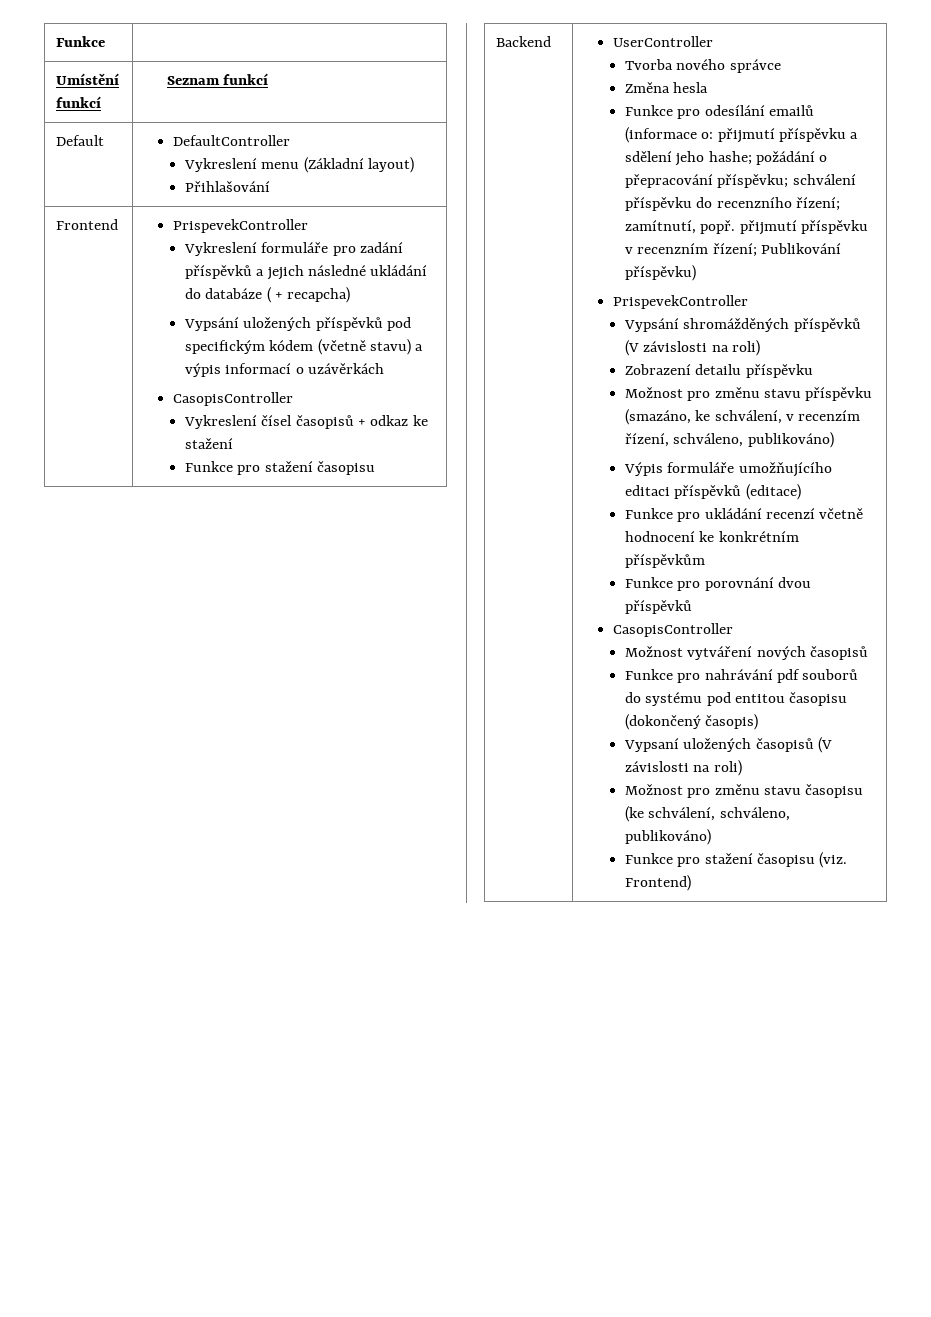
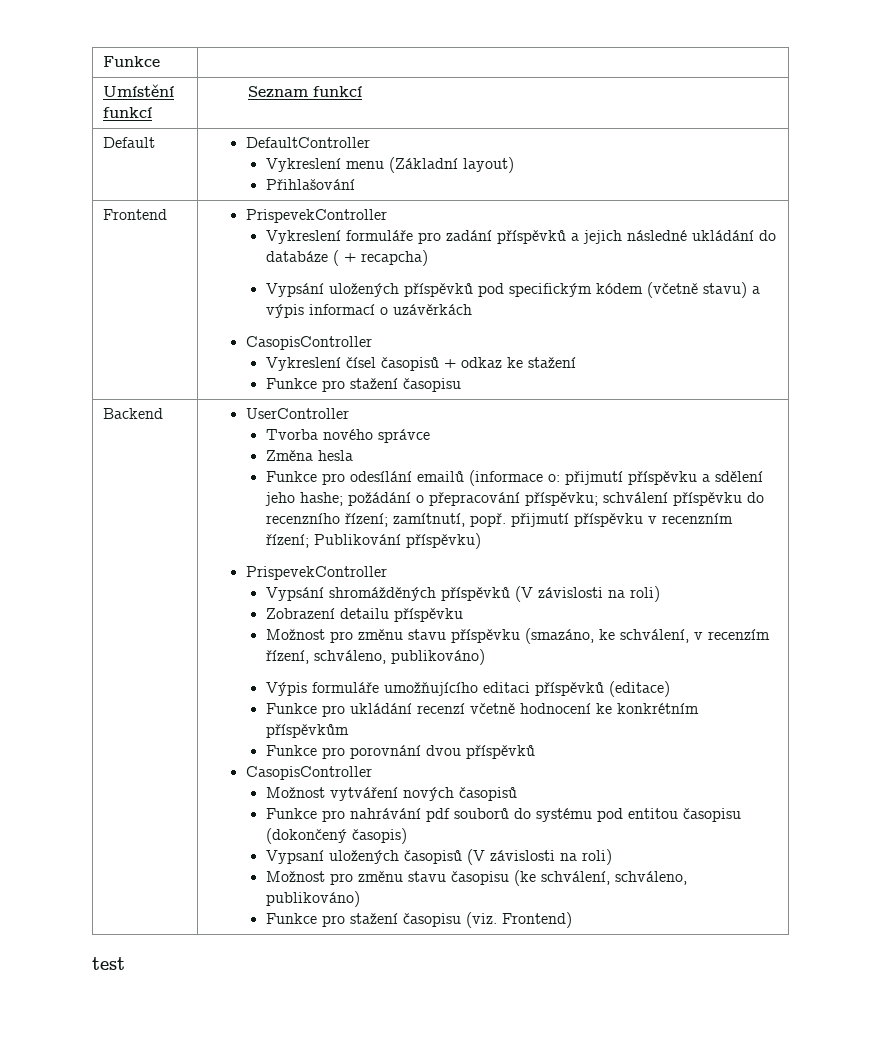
+ test

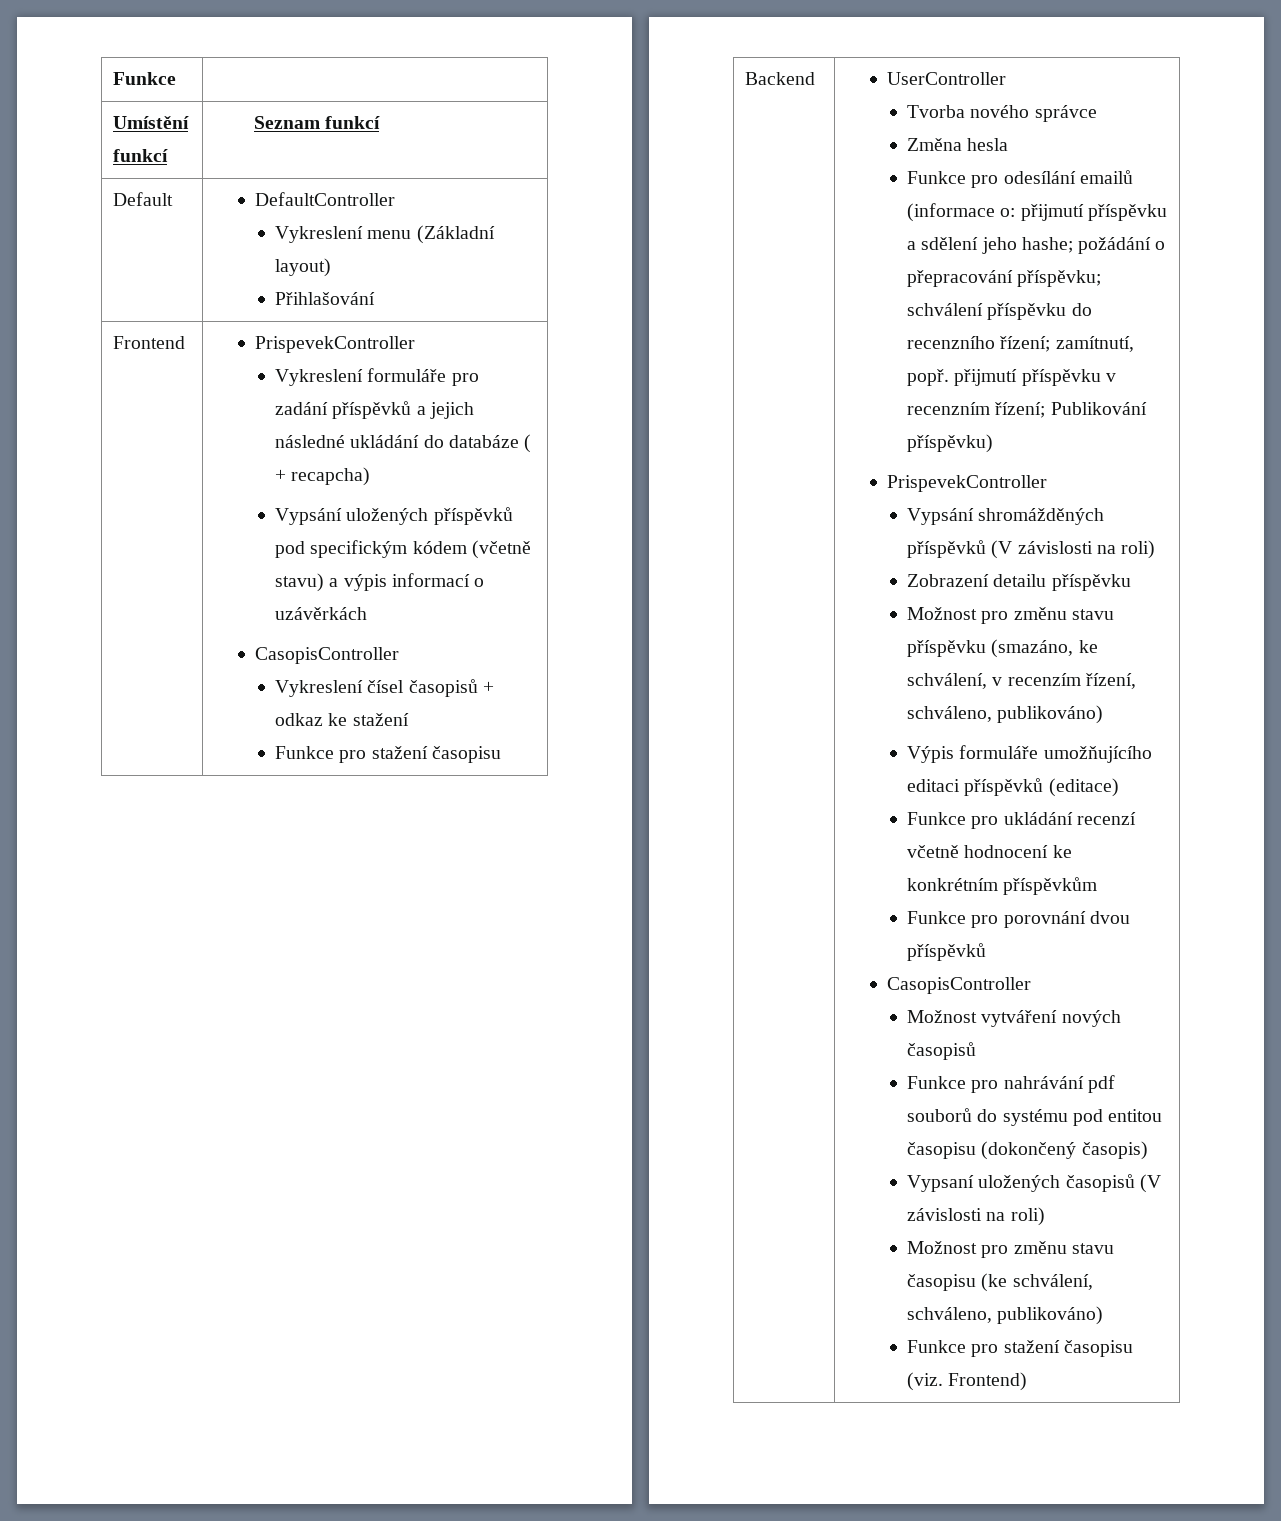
- test

